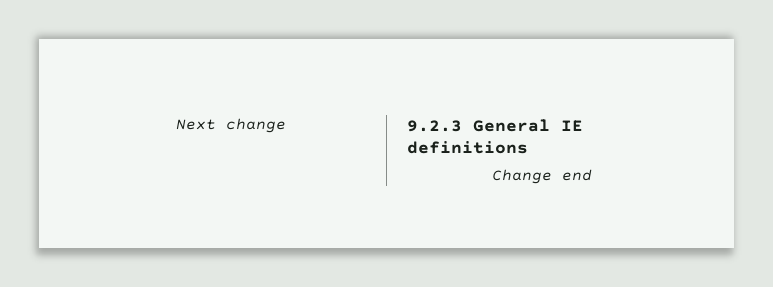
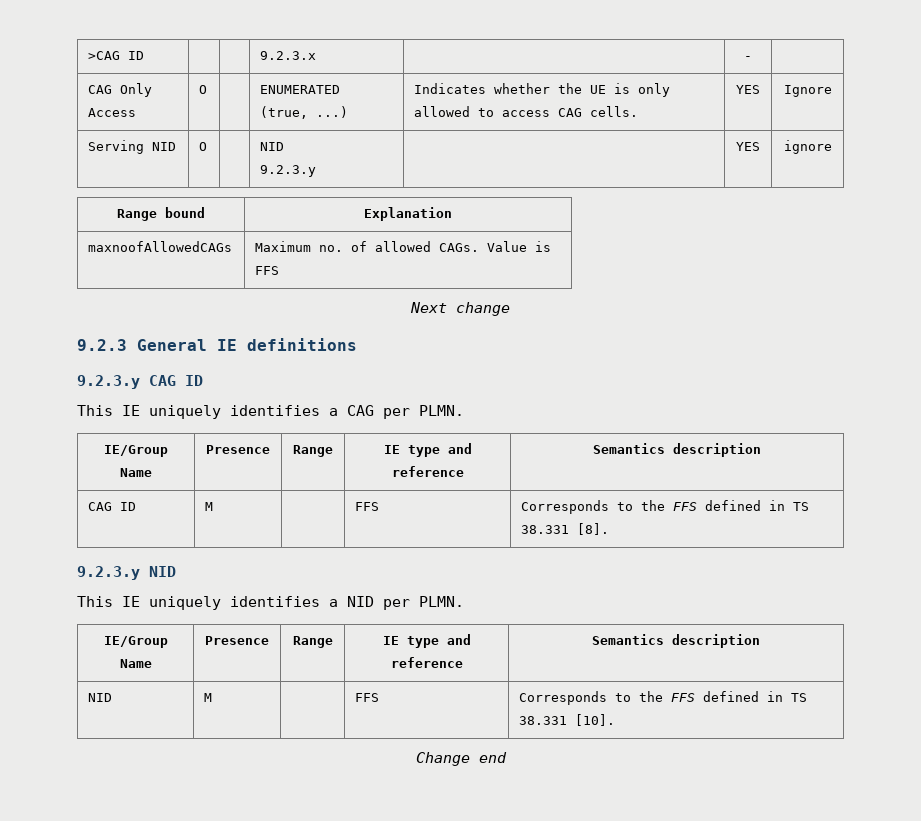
+ >CAG ID | | | 9.2.3.x | | - |
+ CAG Only Access | O | | ENUMERATED (true, ...) | Indicates whether the UE is only allowed to access CAG cells. | YES | Ignore
+ Serving NID | O | | NID
+ 9.2.3.y | | YES | ignore
+ Range bound | Explanation
+ maxnoofAllowedCAGs | Maximum no. of allowed CAGs. Value is FFS
+ 9.2.3.y CAG ID
+ This IE uniquely identifies a CAG per PLMN.
+ IE/Group Name | Presence | Range | IE type and reference | Semantics description
+ CAG ID | M | | FFS | Corresponds to the FFS defined in TS 38.331 [8].
+ 9.2.3.y NID
+ This IE uniquely identifies a NID per PLMN.
+ IE/Group Name | Presence | Range | IE type and reference | Semantics description
+ NID | M | | FFS | Corresponds to the FFS defined in TS 38.331 [10].

